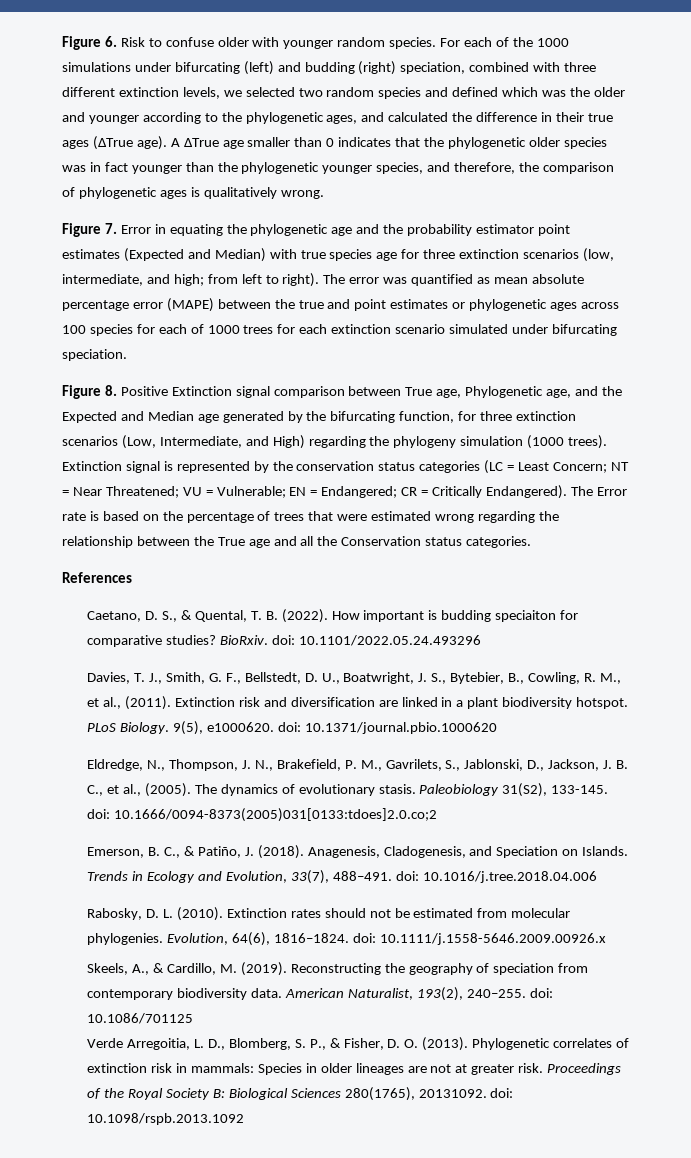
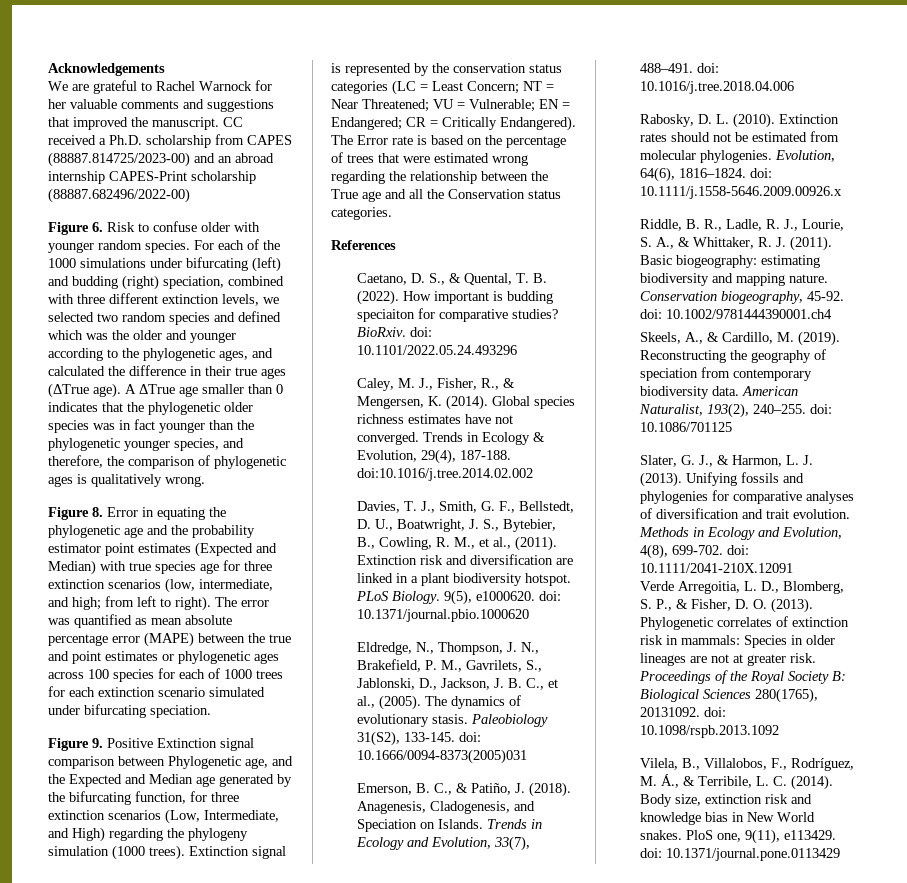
+ Acknowledgements
+ We are grateful to Rachel Warnock for her valuable comments and suggestions that improved the manuscript. CC received a Ph.D. scholarship from CAPES (88887.814725/2023-00) and an abroad internship CAPES-Print scholarship (88887.682496/2022-00)
- Figure 7. Error in equating the phylogenetic age and the probability estimator point estimates (Expected and Median) with true species age for three extinction scenarios (low, intermediate, and high; from left to right).
+ Figure 8. Error in equating the phylogenetic age and the probability estimator point estimates (Expected and Median) with true species age for three extinction scenarios (low, intermediate, and high; from left to right).
- Figure 8. Positive Extinction signal comparison between True age, Phylogenetic age, and the Expected and Median age generated by the bifurcating function, for three extinction scenarios (Low, Intermediate, and High) regarding the phylogeny simulation (1000 trees).
+ Figure 9. Positive Extinction signal comparison between Phylogenetic age, and the Expected and Median age generated by the bifurcating function, for three extinction scenarios (Low, Intermediate, and High) regarding the phylogeny simulation (1000 trees).
+ Caley, M. J., Fisher, R., & Mengersen, K. (2014). Global species richness estimates have not converged. Trends in Ecology & Evolution, 29(4), 187-188. doi:10.1016/j.tree.2014.02.002
- Paleobiology 31(S2), 133-145. doi: 10.1666/0094-8373(2005)031[0133:tdoes]2.0.co;2
+ Paleobiology 31(S2), 133-145. doi: 10.1666/0094-8373(2005)031
+ Riddle, B. R., Ladle, R. J., Lourie, S. A., & Whittaker, R. J. (2011). Basic biogeography: estimating biodiversity and mapping nature. Conservation biogeography, 45-92. doi: 10.1002/9781444390001.ch4
+ Slater, G. J., & Harmon, L. J. (2013). Unifying fossils and phylogenies for comparative analyses of diversification and trait evolution. Methods in Ecology and Evolution, 4(8), 699-702. doi: 10.1111/2041-210X.12091
+ Vilela, B., Villalobos, F., Rodríguez, M. Á., & Terribile, L. C. (2014). Body size, extinction risk and knowledge bias in New World snakes. PloS one, 9(11), e113429. doi: 10.1371/journal.pone.0113429

